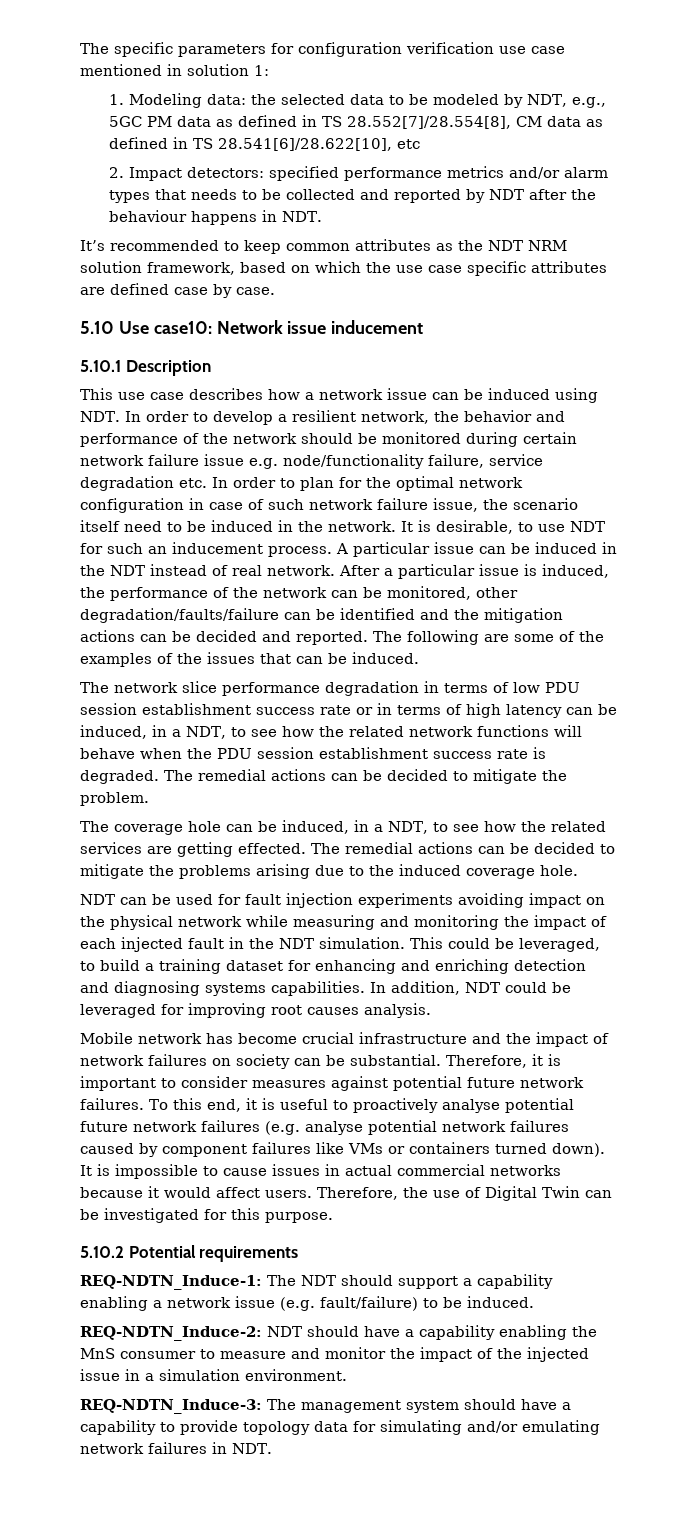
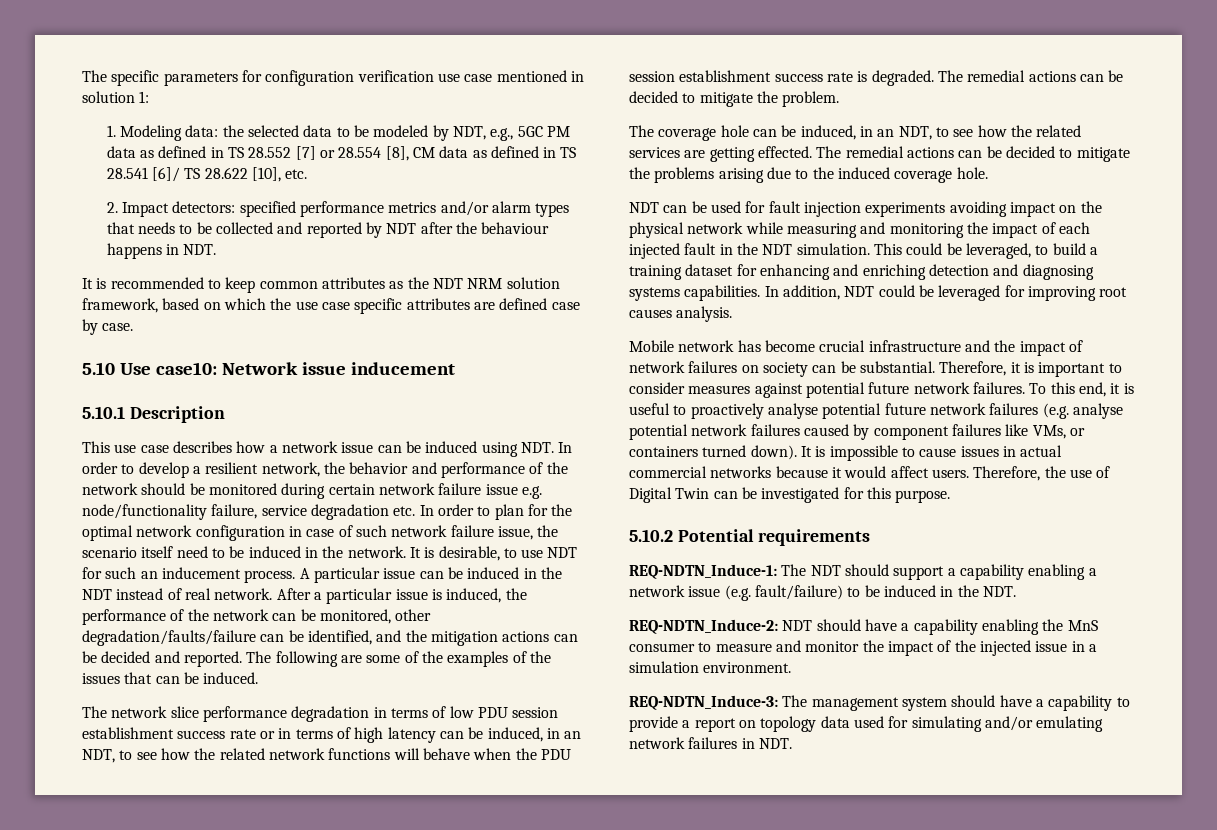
- 1. Modeling data: the selected data to be modeled by NDT, e.g., 5GC PM data as defined in TS 28.552[7]/28.554[8], CM data as defined in TS 28.541[6]/28.622[10], etc
+ 1. Modeling data: the selected data to be modeled by NDT, e.g., 5GC PM data as defined in TS 28.552 [7] or 28.554 [8], CM data as defined in TS 28.541 [6]/ TS 28.622 [10], etc.
- It’s recommended to keep common attributes as the NDT NRM solution framework, based on which the use case specific attributes are defined case by case.
+ It is recommended to keep common attributes as the NDT NRM solution framework, based on which the use case specific attributes are defined case by case.
- After a particular issue is induced, the performance of the network can be monitored, other degradation/faults/failure can be identified and the mitigation actions can be decided and reported.
+ After a particular issue is induced, the performance of the network can be monitored, other degradation/faults/failure can be identified, and the mitigation actions can be decided and reported.
- The network slice performance degradation in terms of low PDU session establishment success rate or in terms of high latency can be induced, in a NDT, to see how the related network functions will behave when the PDU session establishment success rate is degraded.
+ The network slice performance degradation in terms of low PDU session establishment success rate or in terms of high latency can be induced, in an NDT, to see how the related network functions will behave when the PDU session establishment success rate is degraded.
- The coverage hole can be induced, in a NDT, to see how the related services are getting effected.
+ The coverage hole can be induced, in an NDT, to see how the related services are getting effected.
- To this end, it is useful to proactively analyse potential future network failures (e.g. analyse potential network failures caused by component failures like VMs or containers turned down).
+ To this end, it is useful to proactively analyse potential future network failures (e.g. analyse potential network failures caused by component failures like VMs, or containers turned down).
- REQ-NDTN_Induce-1: The NDT should support a capability enabling a network issue (e.g. fault/failure) to be induced.
+ REQ-NDTN_Induce-1: The NDT should support a capability enabling a network issue (e.g. fault/failure) to be induced in the NDT.
- REQ-NDTN_Induce-3: The management system should have a capability to provide topology data for simulating and/or emulating network failures in NDT.
+ REQ-NDTN_Induce-3: The management system should have a capability to provide a report on topology data used for simulating and/or emulating network failures in NDT.

